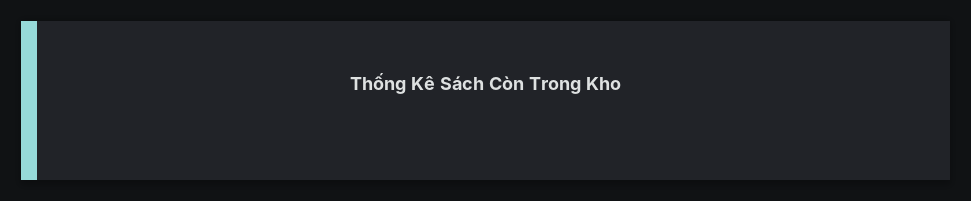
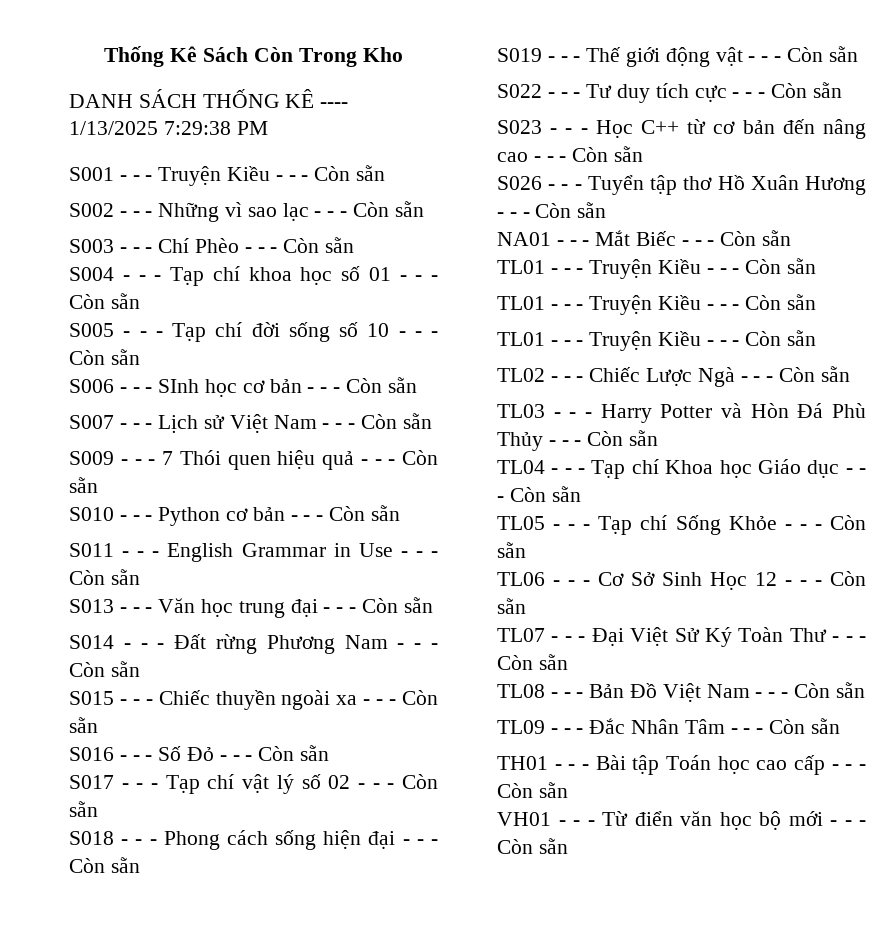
+ DANH SÁCH THỐNG KÊ ---- 1/13/2025 7:29:38 PM
+ S001 - - - Truyện Kiều - - - Còn sẵn
+ S002 - - - Những vì sao lạc - - - Còn sẵn
+ S003 - - - Chí Phèo - - - Còn sẵn
+ S004 - - - Tạp chí khoa học số 01 - - - Còn sẵn
+ S005 - - - Tạp chí đời sống số 10 - - - Còn sẵn
+ S006 - - - SInh học cơ bản - - - Còn sẵn
+ S007 - - - Lịch sử Việt Nam - - - Còn sẵn
+ S009 - - - 7 Thói quen hiệu quả - - - Còn sẵn
+ S010 - - - Python cơ bản - - - Còn sẵn
+ S011 - - - English Grammar in Use - - - Còn sẵn
+ S013 - - - Văn học trung đại - - - Còn sẵn
+ S014 - - - Đất rừng Phương Nam - - - Còn sẵn
+ S015 - - - Chiếc thuyền ngoài xa - - - Còn sẵn
+ S016 - - - Số Đỏ - - - Còn sẵn
+ S017 - - - Tạp chí vật lý số 02 - - - Còn sẵn
+ S018 - - - Phong cách sống hiện đại - - - Còn sẵn
+ S019 - - - Thế giới động vật - - - Còn sẵn
+ S022 - - - Tư duy tích cực - - - Còn sẵn
+ S023 - - - Học C++ từ cơ bản đến nâng cao - - - Còn sẵn
+ S026 - - - Tuyển tập thơ Hồ Xuân Hương - - - Còn sẵn
+ NA01 - - - Mắt Biếc - - - Còn sẵn
+ TL01 - - - Truyện Kiều - - - Còn sẵn
+ TL01 - - - Truyện Kiều - - - Còn sẵn
+ TL01 - - - Truyện Kiều - - - Còn sẵn
+ TL02 - - - Chiếc Lược Ngà - - - Còn sẵn
+ TL03 - - - Harry Potter và Hòn Đá Phù Thủy - - - Còn sẵn
+ TL04 - - - Tạp chí Khoa học Giáo dục - - - Còn sẵn
+ TL05 - - - Tạp chí Sống Khỏe - - - Còn sẵn
+ TL06 - - - Cơ Sở Sinh Học 12 - - - Còn sẵn
+ TL07 - - - Đại Việt Sử Ký Toàn Thư - - - Còn sẵn
+ TL08 - - - Bản Đồ Việt Nam - - - Còn sẵn
+ TL09 - - - Đắc Nhân Tâm - - - Còn sẵn
+ TH01 - - - Bài tập Toán học cao cấp - - - Còn sẵn
+ VH01 - - - Từ điển văn học bộ mới - - - Còn sẵn

